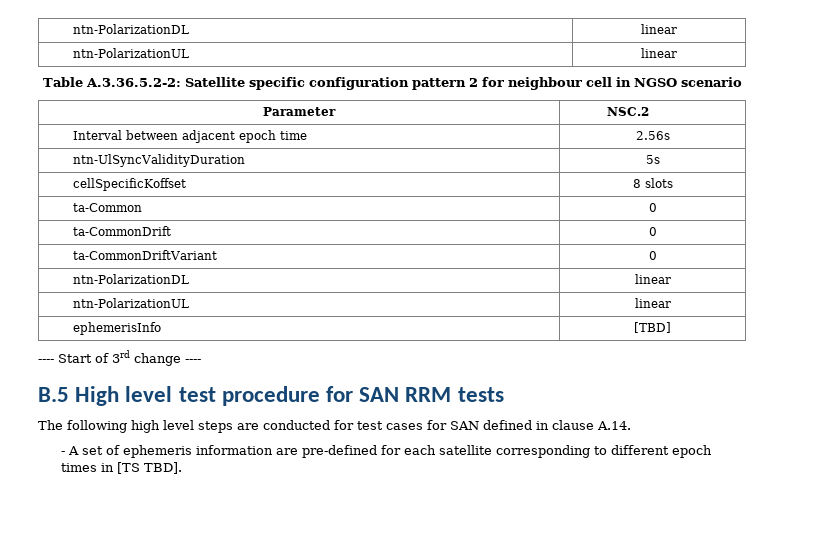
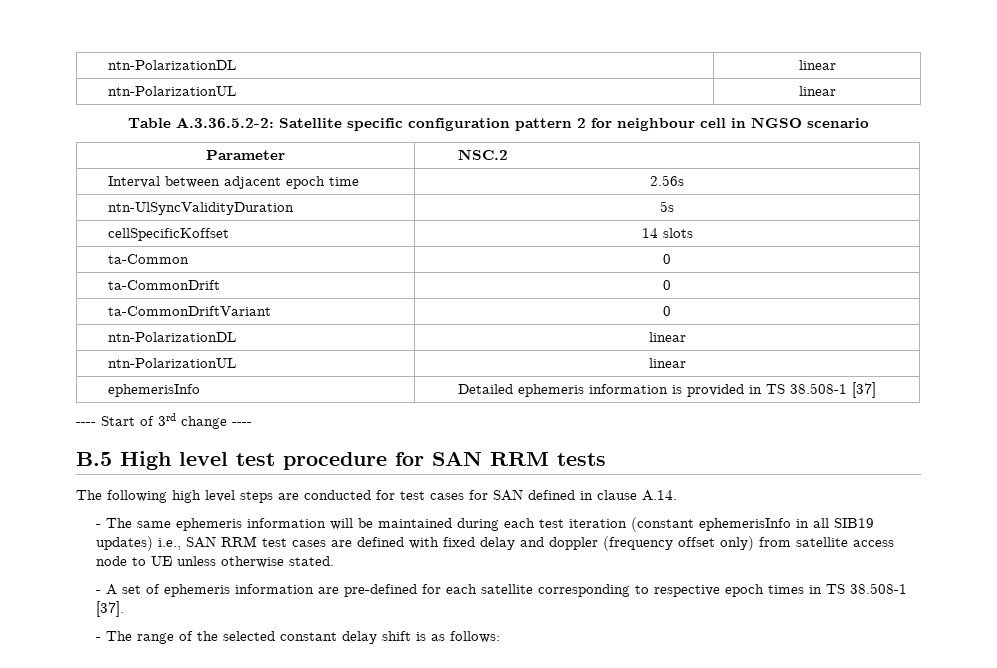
- cellSpecificKoffset | 8 slots
+ cellSpecificKoffset | 14 slots
- ephemerisInfo | [TBD]
+ ephemerisInfo | Detailed ephemeris information is provided in TS 38.508-1 [37]
+ - The same ephemeris information will be maintained during each test iteration (constant ephemerisInfo in all SIB19 updates) i.e., SAN RRM test cases are defined with fixed delay and doppler (frequency offset only) from satellite access node to UE unless otherwise stated.
- - A set of ephemeris information are pre-defined for each satellite corresponding to different epoch times in [TS TBD].
+ - A set of ephemeris information are pre-defined for each satellite corresponding to respective epoch times in TS 38.508-1 [37].
+ - The range of the selected constant delay shift is as follows:

